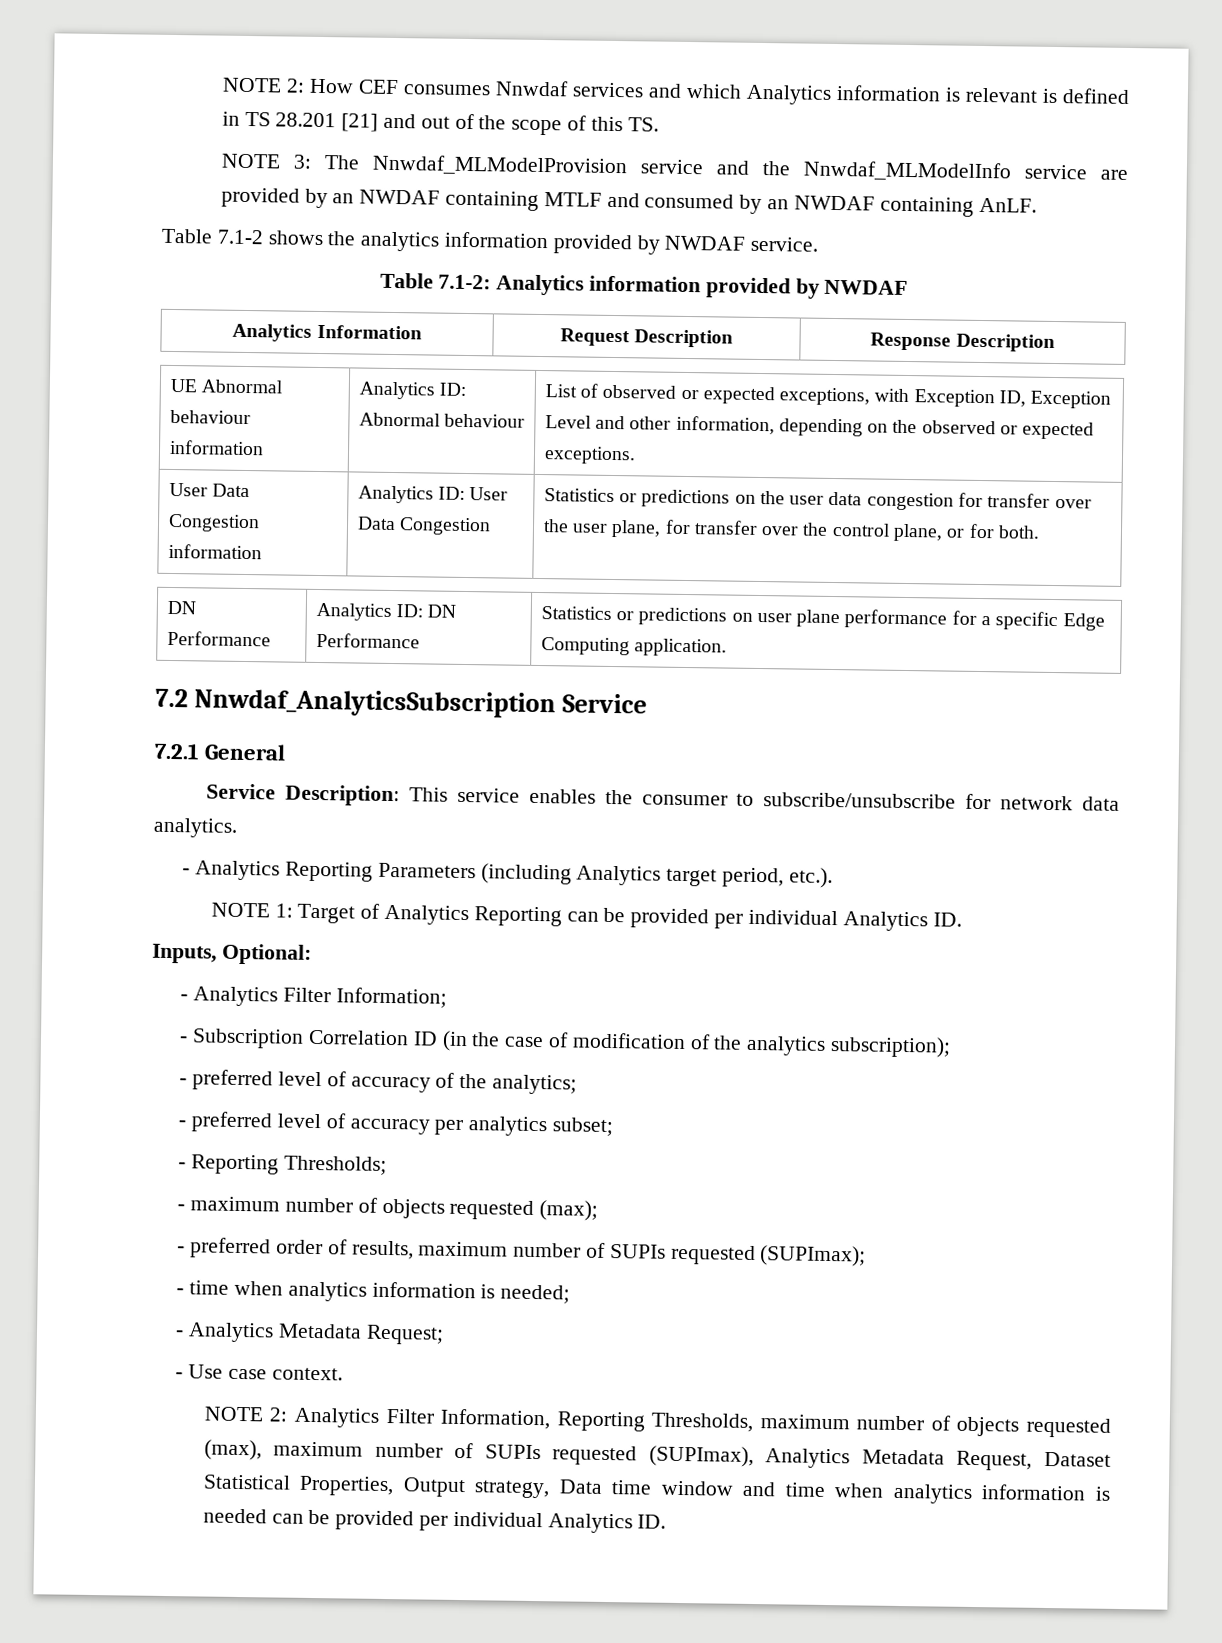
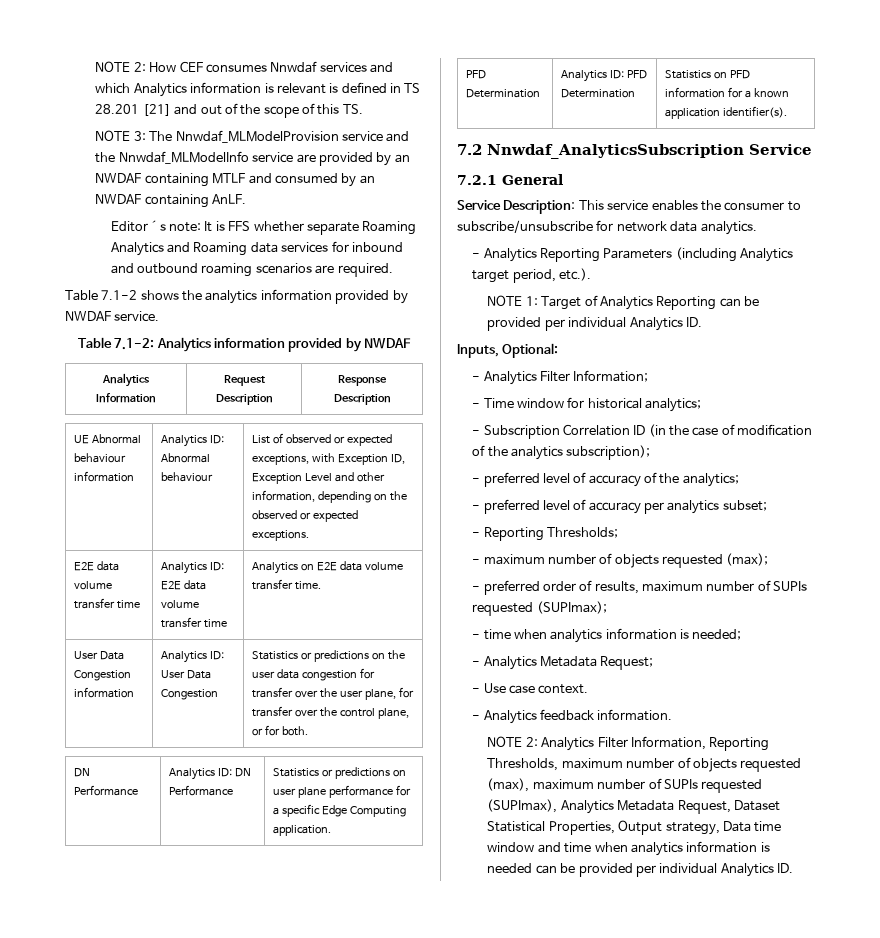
+ Editor´s note: It is FFS whether separate Roaming Analytics and Roaming data services for inbound and outbound roaming scenarios are required.
+ E2E data volume transfer time | Analytics ID: E2E data volume transfer time | Analytics on E2E data volume transfer time.
+ PFD Determination | Analytics ID: PFD Determination | Statistics on PFD information for a known application identifier(s).
+ - Time window for historical analytics;
+ - Analytics feedback information.

